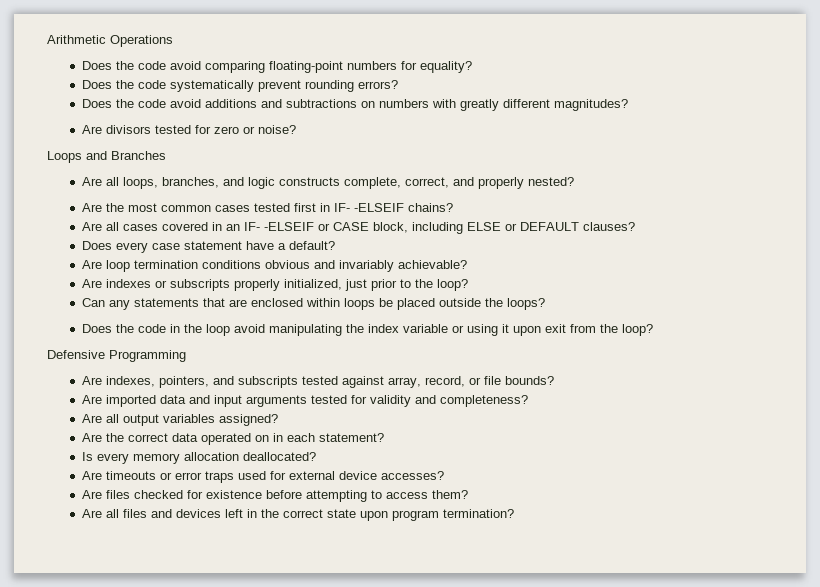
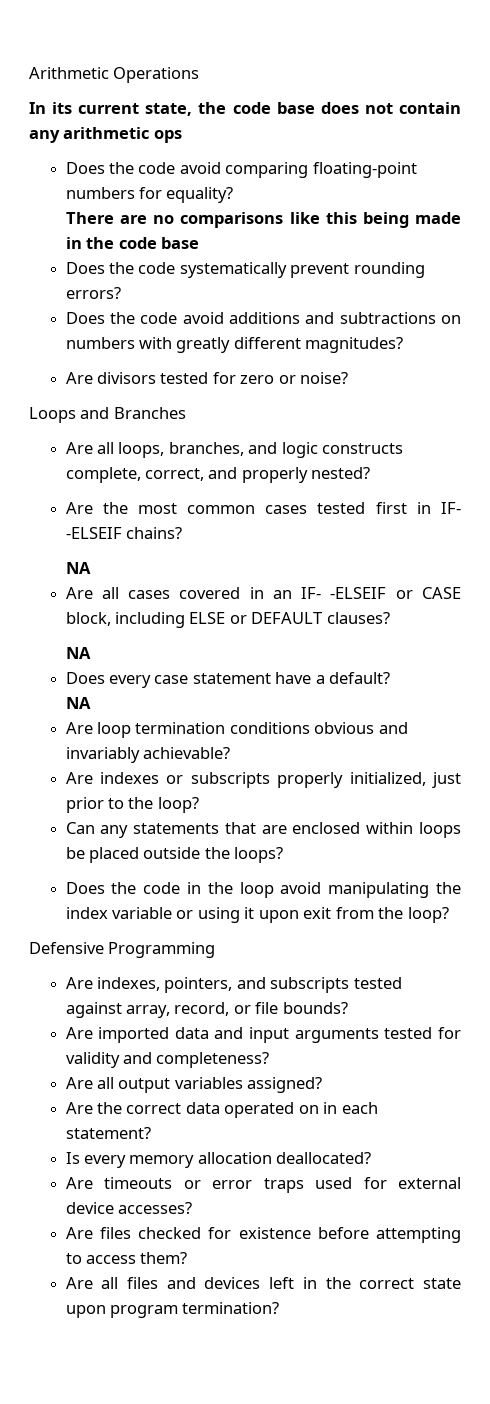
+ In its current state, the code base does not contain any arithmetic ops
+ There are no comparisons like this being made in the code base
  Are the most common cases tested first in IF- -ELSEIF chains?
+ NA
  Are all cases covered in an IF- -ELSEIF or CASE block, including ELSE or DEFAULT clauses?
+ NA
  Does every case statement have a default?
+ NA

